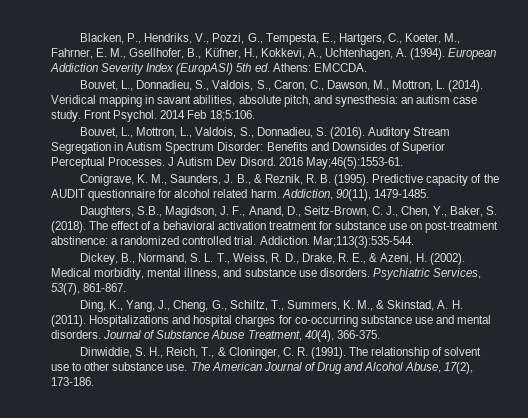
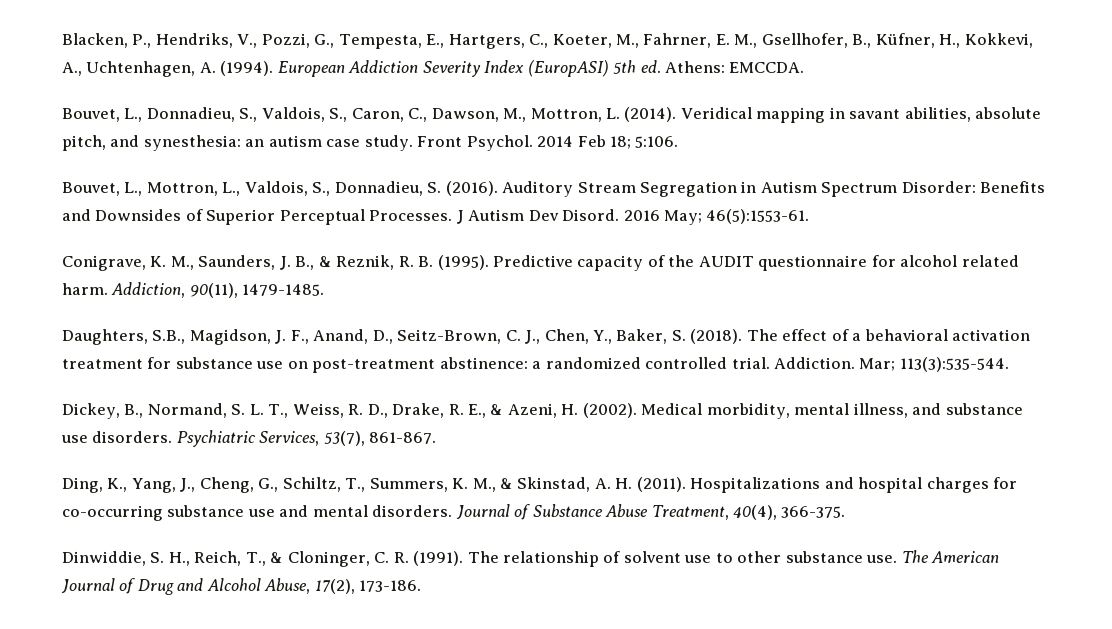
- 2014 Feb 18;5:106.
+ 2014 Feb 18; 5:106.
- 2016 May;46(5):1553-61.
+ 2016 May; 46(5):1553-61.
- Mar;113(3):535-544.
+ Mar; 113(3):535-544.

